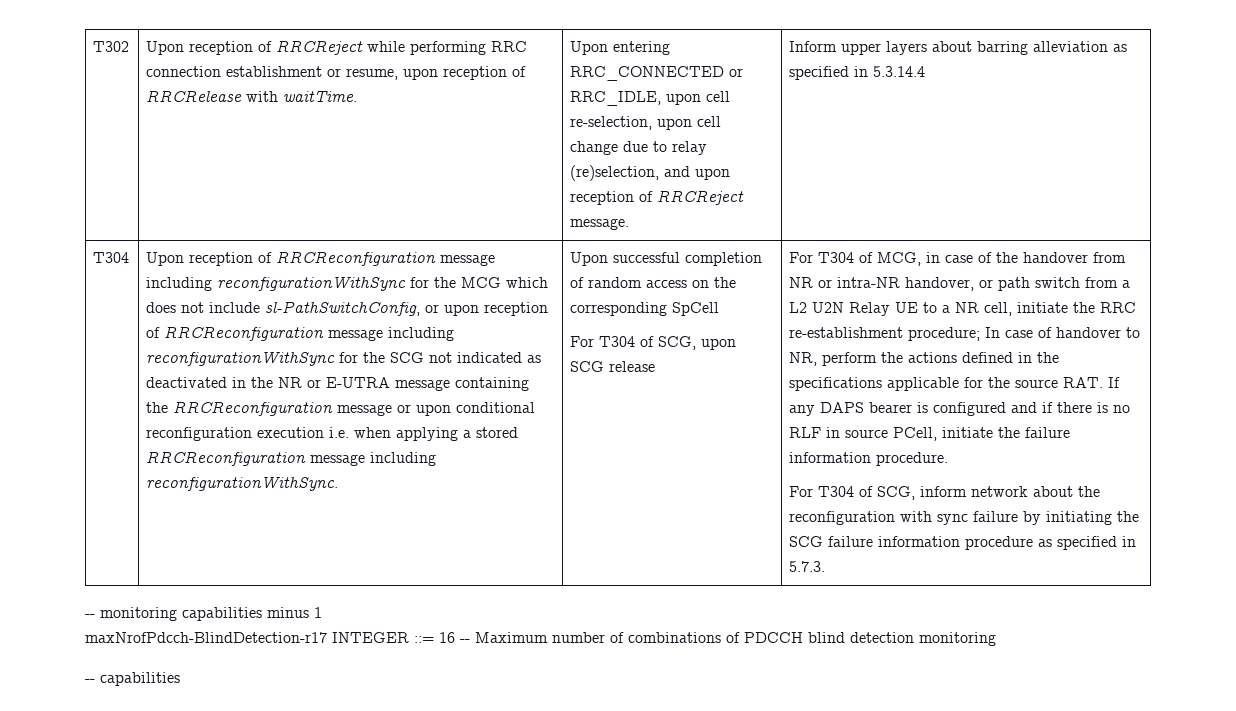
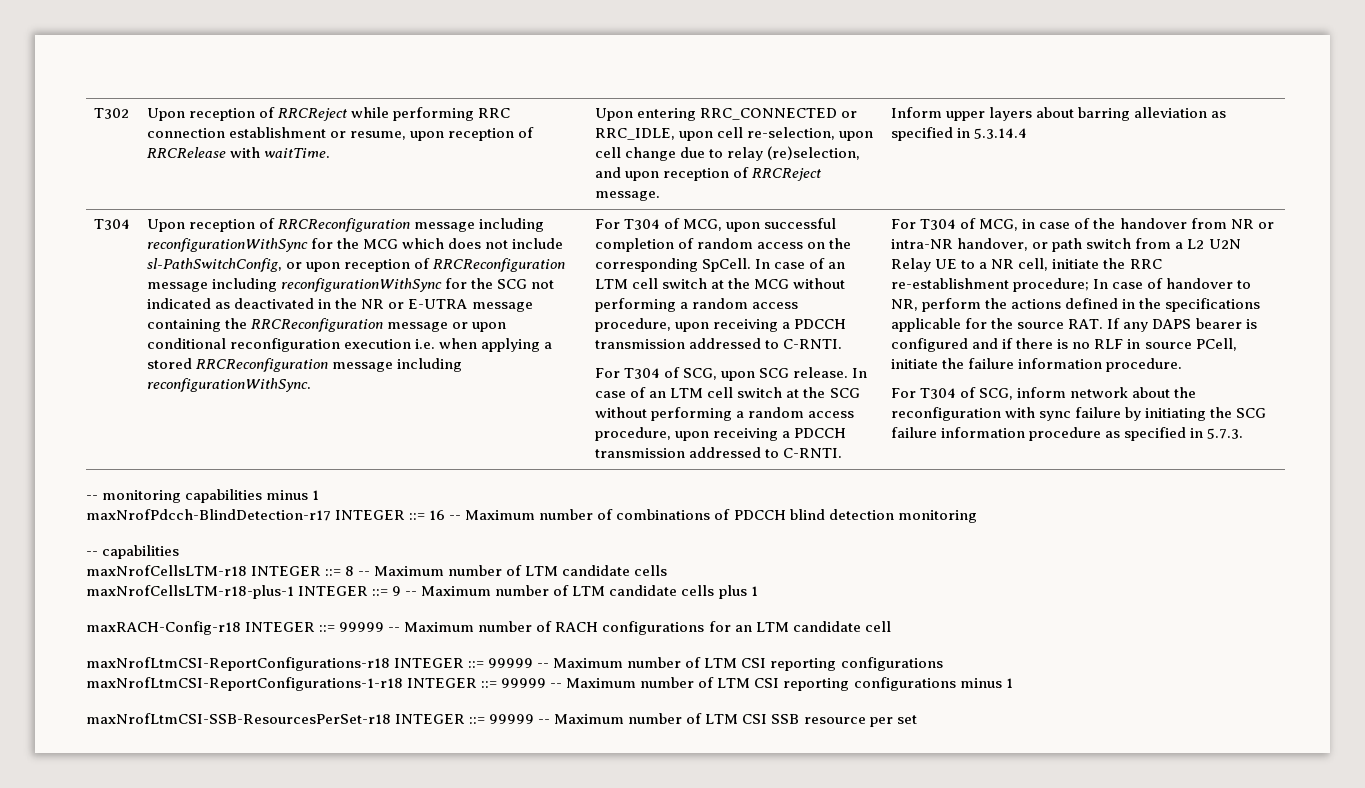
- Upon successful completion of random access on the corresponding SpCell
+ For T304 of MCG, upon successful completion of random access on the corresponding SpCell. In case of an LTM cell switch at the MCG without performing a random access procedure, upon receiving a PDCCH transmission addressed to C-RNTI.
- For T304 of SCG, upon SCG release
+ For T304 of SCG, upon SCG release. In case of an LTM cell switch at the SCG without performing a random access procedure, upon receiving a PDCCH transmission addressed to C-RNTI.
+ maxNrofCellsLTM-r18 INTEGER ::= 8 -- Maximum number of LTM candidate cells
+ maxNrofCellsLTM-r18-plus-1 INTEGER ::= 9 -- Maximum number of LTM candidate cells plus 1
+ maxRACH-Config-r18 INTEGER ::= 99999 -- Maximum number of RACH configurations for an LTM candidate cell
+ maxNrofLtmCSI-ReportConfigurations-r18 INTEGER ::= 99999 -- Maximum number of LTM CSI reporting configurations
+ maxNrofLtmCSI-ReportConfigurations-1-r18 INTEGER ::= 99999 -- Maximum number of LTM CSI reporting configurations minus 1
+ maxNrofLtmCSI-SSB-ResourcesPerSet-r18 INTEGER ::= 99999 -- Maximum number of LTM CSI SSB resource per set

